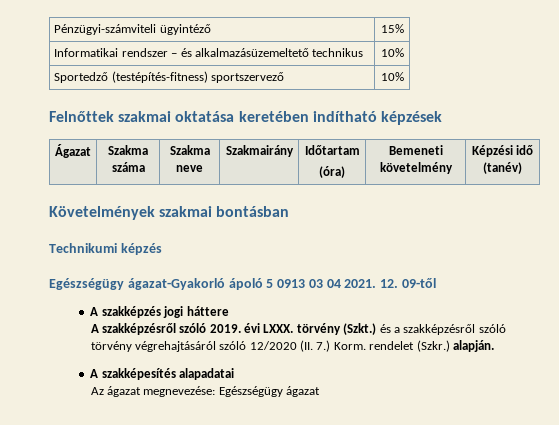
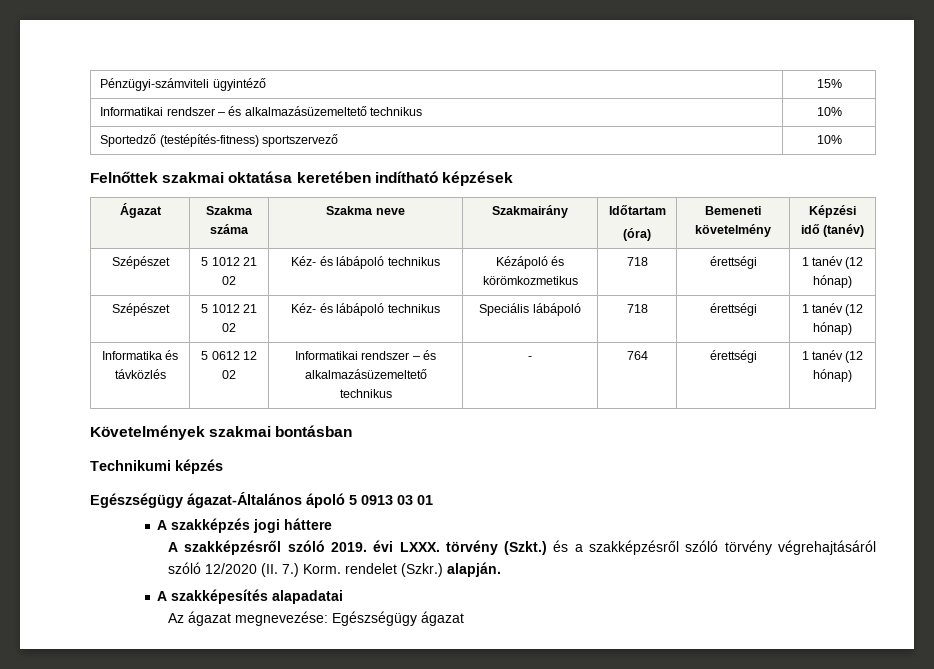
+ Szépészet | 5 1012 21 02 | Kéz- és lábápoló technikus | Kézápoló és körömkozmetikus | 718 | érettségi | 1 tanév (12 hónap)
+ Szépészet | 5 1012 21 02 | Kéz- és lábápoló technikus | Speciális lábápoló | 718 | érettségi | 1 tanév (12 hónap)
+ Informatika és távközlés | 5 0612 12 02 | Informatikai rendszer – és alkalmazásüzemeltető technikus | - | 764 | érettségi | 1 tanév (12 hónap)
- Egészségügy ágazat-Gyakorló ápoló 5 0913 03 04 2021. 12. 09-től
+ Egészségügy ágazat-Általános ápoló 5 0913 03 01

